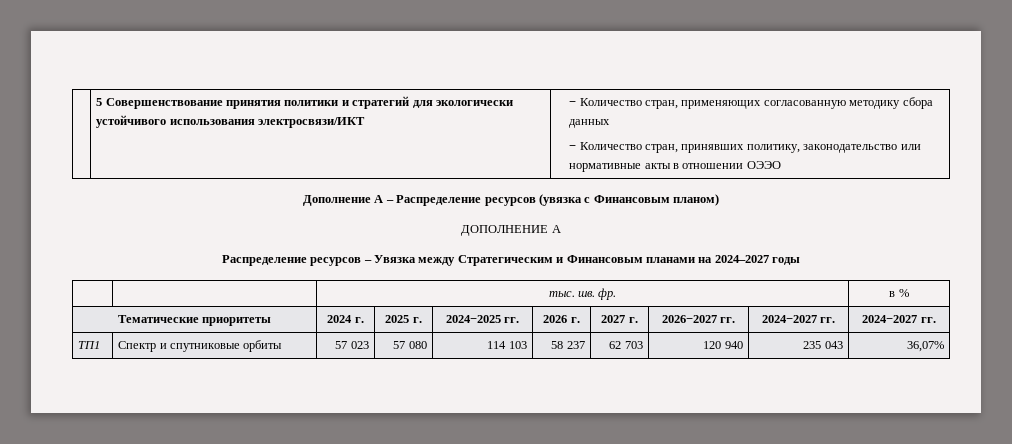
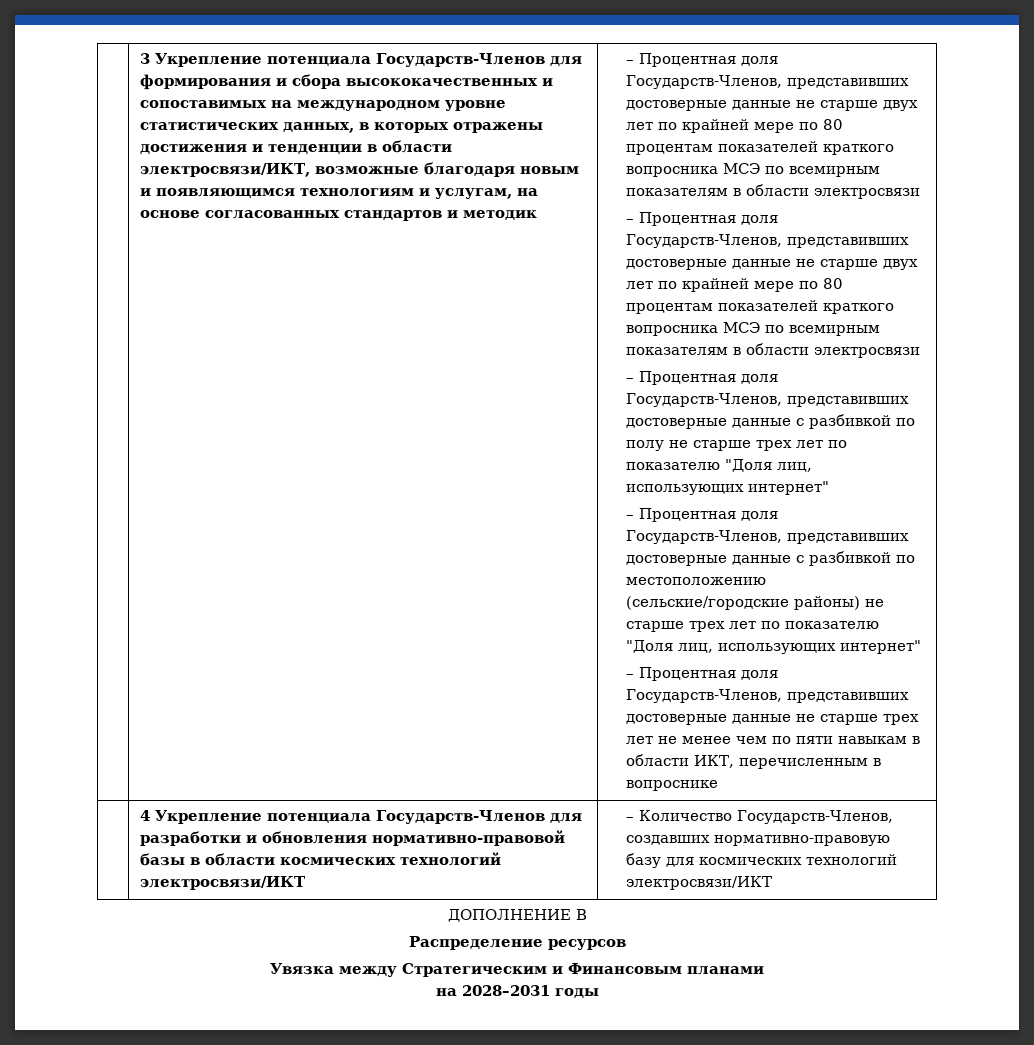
- 5 Совершенствование принятия политики и стратегий для экологически устойчивого использования электросвязи/ИКТ | − Количество стран, применяющих согласованную методику сбора данных
- − Количество стран, принявших политику, законодательство или нормативные акты в отношении ОЭЭО
- Дополнение A – Распределение ресурсов (увязка с Финансовым планом)
+ 3 Укрепление потенциала Государств-Членов для формирования и сбора высококачественных и сопоставимых на международном уровне статистических данных, в которых отражены достижения и тенденции в области электросвязи/ИКТ, возможные благодаря новым и появляющимся технологиям и услугам, на основе согласованных стандартов и методик | – Процентная доля Государств-Членов, представивших достоверные данные не старше двух лет по крайней мере по 80 процентам показателей краткого вопросника МСЭ по всемирным показателям в области электросвязи
+ – Процентная доля Государств-Членов, представивших достоверные данные не старше двух лет по крайней мере по 80 процентам показателей краткого вопросника МСЭ по всемирным показателям в области электросвязи
+ – Процентная доля Государств-Членов, представивших достоверные данные с разбивкой по полу не старше трех лет по показателю "Доля лиц, использующих интернет"
+ – Процентная доля Государств-Членов, представивших достоверные данные с разбивкой по местоположению (сельские/городские районы) не старше трех лет по показателю "Доля лиц, использующих интернет"
+ – Процентная доля Государств-Членов, представивших достоверные данные не старше трех лет не менее чем по пяти навыкам в области ИКТ, перечисленным в вопроснике
+ | 4 Укрепление потенциала Государств-Членов для разработки и обновления нормативно-правовой базы в области космических технологий электросвязи/ИКТ | – Количество Государств-Членов, создавших нормативно-правовую базу для космических технологий электросвязи/ИКТ
- ДОПОЛНЕНИЕ A
- Распределение ресурсов – Увязка между Стратегическим и Финансовым планами на 2024–2027 годы
+ ДОПОЛНЕНИЕ B
+ Распределение ресурсов
+ Увязка между Стратегическим и Финансовым планами
+ на 2028–2031 годы
- | | тыс. шв. фр. | в %
- Тематические приоритеты | 2024 г. | 2025 г. | 2024−2025 гг. | 2026 г. | 2027 г. | 2026−2027 гг. | 2024−2027 гг. | 2024−2027 гг.
- ТП1 | Спектр и спутниковые орбиты | 57 023 | 57 080 | 114 103 | 58 237 | 62 703 | 120 940 | 235 043 | 36,07%

